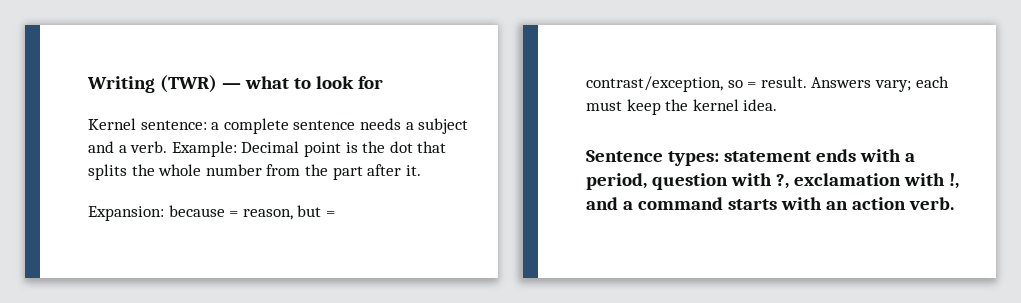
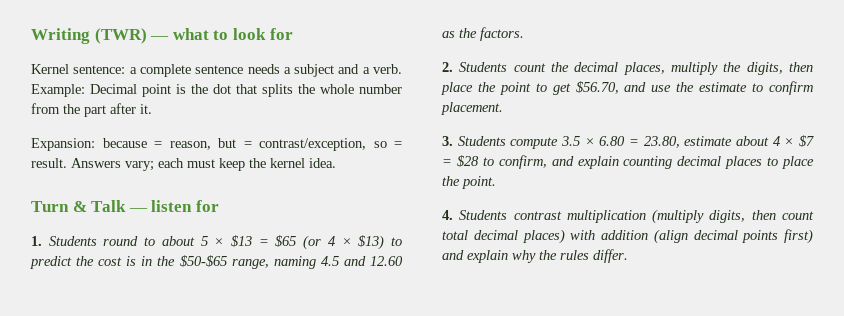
- Sentence types: statement ends with a period, question with ?, exclamation with !, and a command starts with an action verb.
+ Turn & Talk — listen for
+ 1. Students round to about 5 × $13 = $65 (or 4 × $13) to predict the cost is in the $50-$65 range, naming 4.5 and 12.60 as the factors.
+ 2. Students count the decimal places, multiply the digits, then place the point to get $56.70, and use the estimate to confirm placement.
+ 3. Students compute 3.5 × 6.80 = 23.80, estimate about 4 × $7 = $28 to confirm, and explain counting decimal places to place the point.
+ 4. Students contrast multiplication (multiply digits, then count total decimal places) with addition (align decimal points first) and explain why the rules differ.

